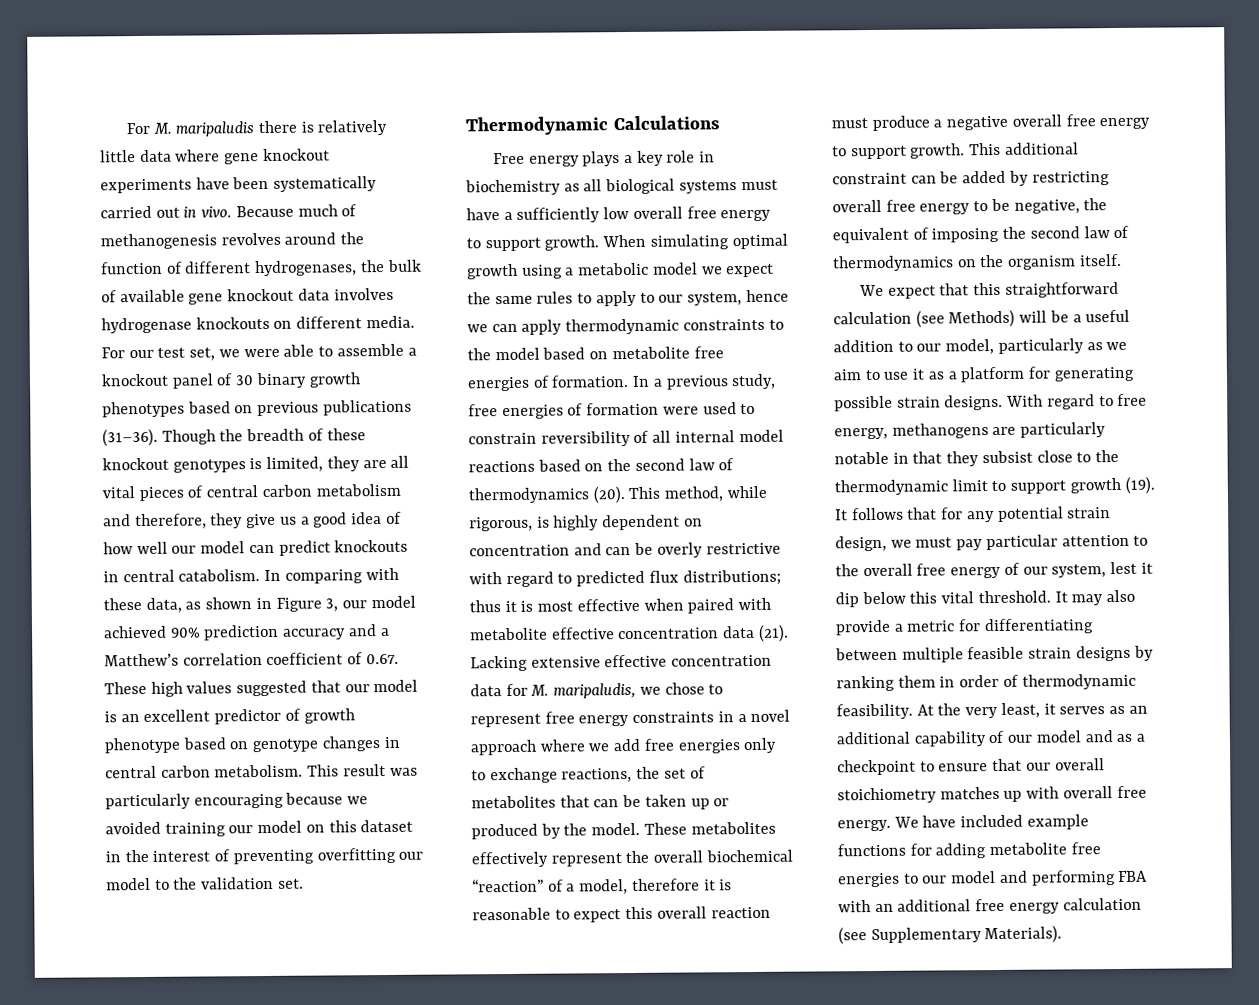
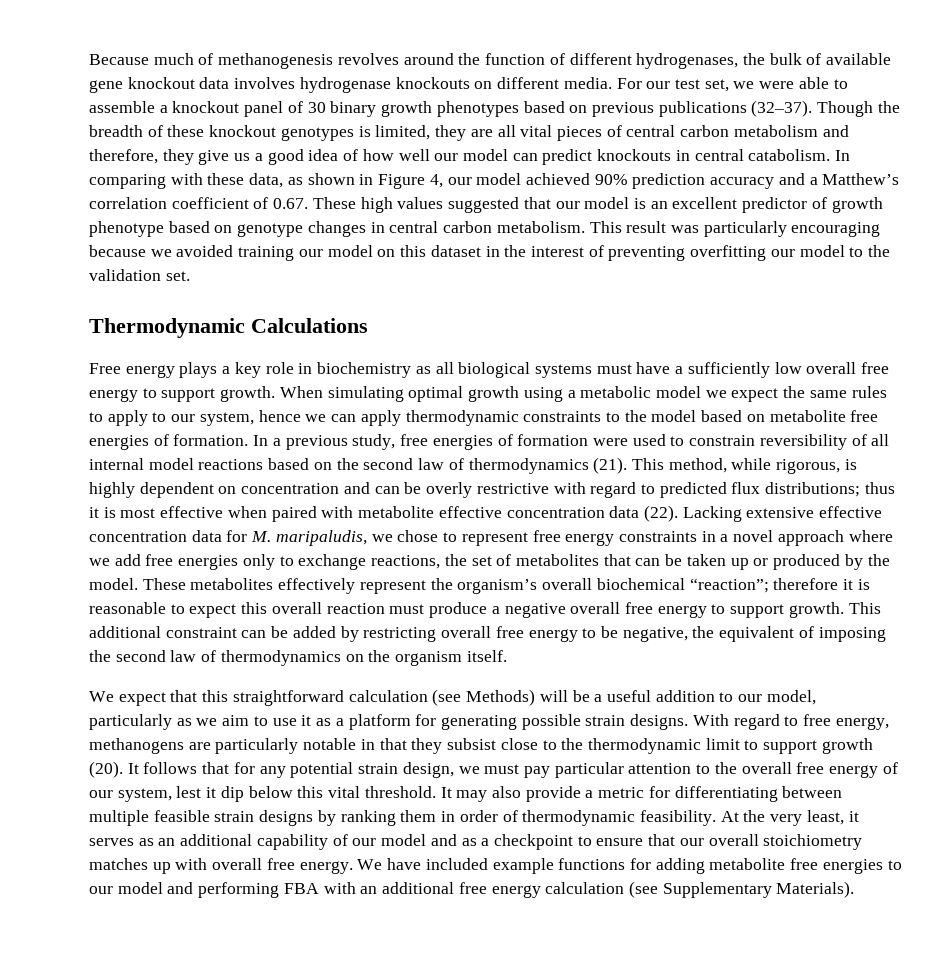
- For M. maripaludis there is relatively little data where gene knockout experiments have been systematically carried out in vivo.
- For our test set, we were able to assemble a knockout panel of 30 binary growth phenotypes based on previous publications (31–36).
+ For our test set, we were able to assemble a knockout panel of 30 binary growth phenotypes based on previous publications (32–37).
- In comparing with these data, as shown in Figure 3, our model achieved 90% prediction accuracy and a Matthew’s correlation coefficient of 0.67. These high values suggested that our model is an excellent predictor of growth phenotype based on genotype changes in central carbon metabolism.
+ In comparing with these data, as shown in Figure 4, our model achieved 90% prediction accuracy and a Matthew’s correlation coefficient of 0.67. These high values suggested that our model is an excellent predictor of growth phenotype based on genotype changes in central carbon metabolism.
- In a previous study, free energies of formation were used to constrain reversibility of all internal model reactions based on the second law of thermodynamics (20).
+ In a previous study, free energies of formation were used to constrain reversibility of all internal model reactions based on the second law of thermodynamics (21).
- This method, while rigorous, is highly dependent on concentration and can be overly restrictive with regard to predicted flux distributions; thus it is most effective when paired with metabolite effective concentration data (21).
+ This method, while rigorous, is highly dependent on concentration and can be overly restrictive with regard to predicted flux distributions; thus it is most effective when paired with metabolite effective concentration data (22).
- These metabolites effectively represent the overall biochemical “reaction” of a model, therefore it is reasonable to expect this overall reaction must produce a negative overall free energy to support growth.
+ These metabolites effectively represent the organism’s overall biochemical “reaction”; therefore it is reasonable to expect this overall reaction must produce a negative overall free energy to support growth.
- With regard to free energy, methanogens are particularly notable in that they subsist close to the thermodynamic limit to support growth (19).
+ With regard to free energy, methanogens are particularly notable in that they subsist close to the thermodynamic limit to support growth (20).

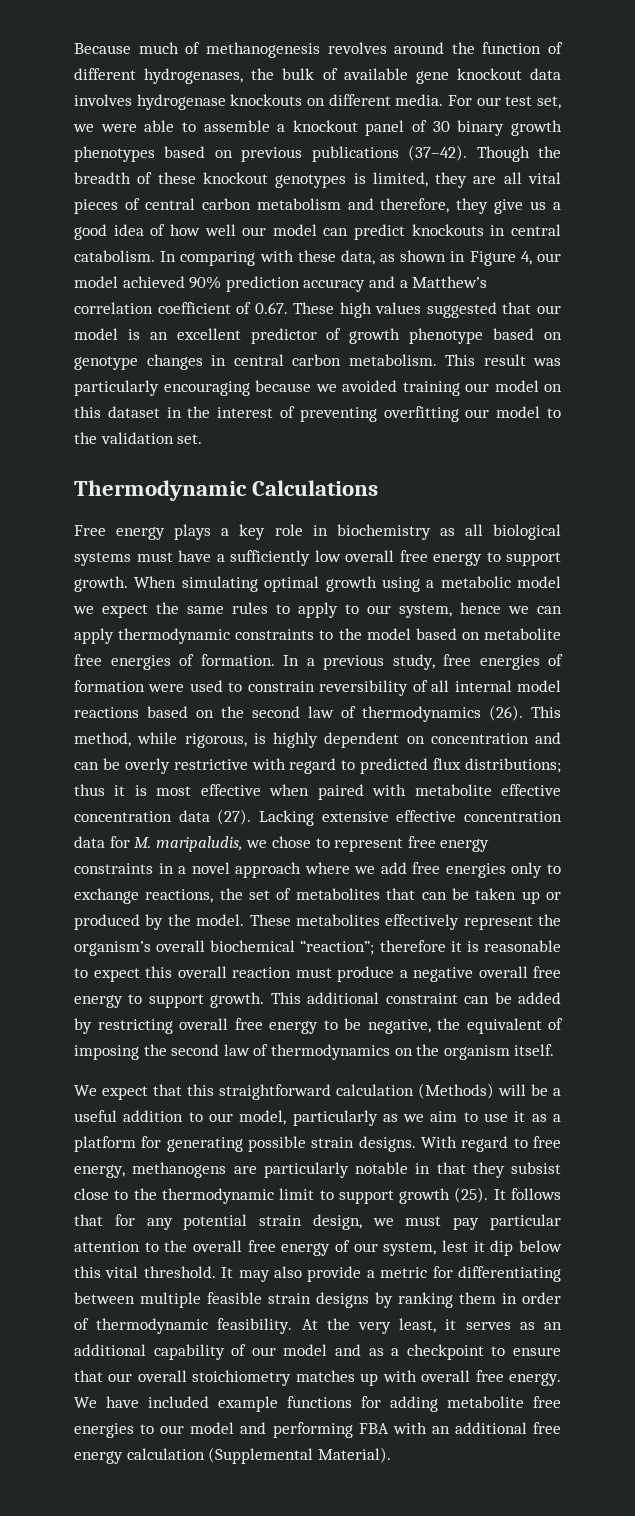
- For our test set, we were able to assemble a knockout panel of 30 binary growth phenotypes based on previous publications (32–37).
+ For our test set, we were able to assemble a knockout panel of 30 binary growth phenotypes based on previous publications (37–42).
- In a previous study, free energies of formation were used to constrain reversibility of all internal model reactions based on the second law of thermodynamics (21).
+ In a previous study, free energies of formation were used to constrain reversibility of all internal model reactions based on the second law of thermodynamics (26).
- This method, while rigorous, is highly dependent on concentration and can be overly restrictive with regard to predicted flux distributions; thus it is most effective when paired with metabolite effective concentration data (22).
+ This method, while rigorous, is highly dependent on concentration and can be overly restrictive with regard to predicted flux distributions; thus it is most effective when paired with metabolite effective concentration data (27).
- We expect that this straightforward calculation (see Methods) will be a useful addition to our model, particularly as we aim to use it as a platform for generating possible strain designs.
+ We expect that this straightforward calculation (Methods) will be a useful addition to our model, particularly as we aim to use it as a platform for generating possible strain designs.
- With regard to free energy, methanogens are particularly notable in that they subsist close to the thermodynamic limit to support growth (20).
+ With regard to free energy, methanogens are particularly notable in that they subsist close to the thermodynamic limit to support growth (25).
- We have included example functions for adding metabolite free energies to our model and performing FBA with an additional free energy calculation (see Supplementary Materials).
+ We have included example functions for adding metabolite free energies to our model and performing FBA with an additional free energy calculation (Supplemental Material).

